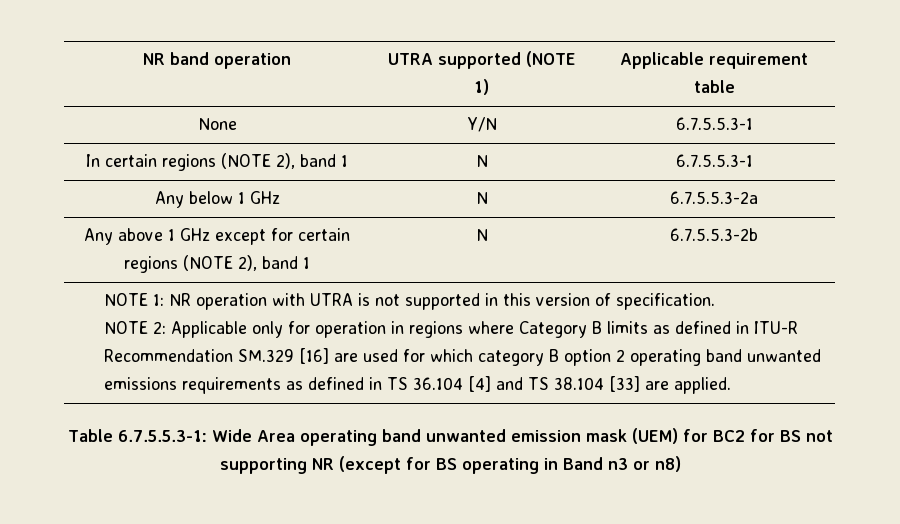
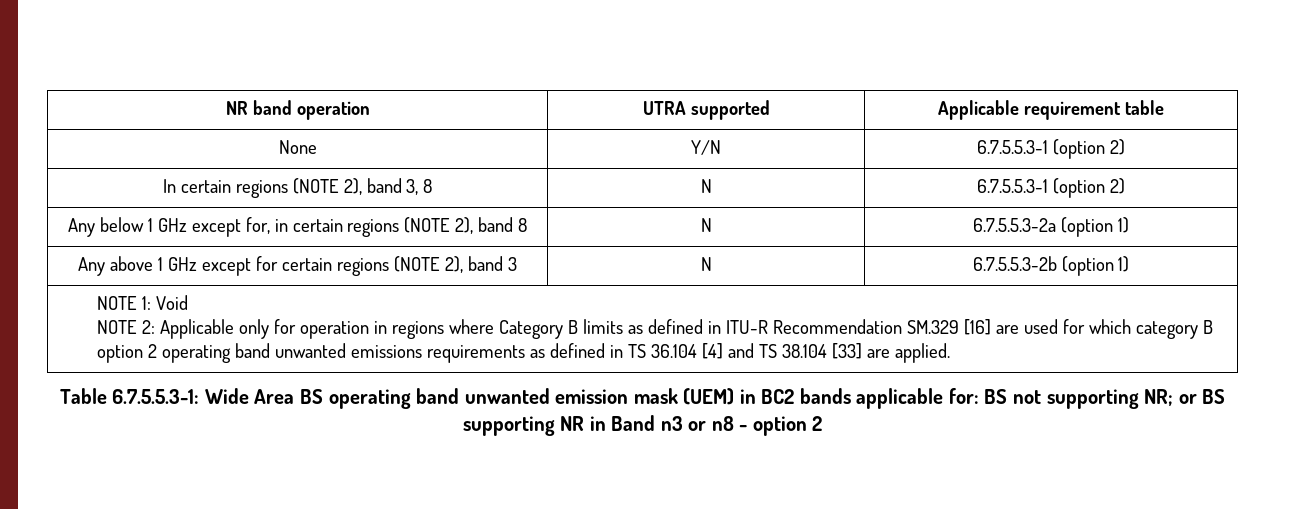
- NR band operation | UTRA supported (NOTE 1) | Applicable requirement table
+ NR band operation | UTRA supported | Applicable requirement table
- None | Y/N | 6.7.5.5.3-1
+ None | Y/N | 6.7.5.5.3-1 (option 2)
- In certain regions (NOTE 2), band 1 | N | 6.7.5.5.3-1
+ In certain regions (NOTE 2), band 3, 8 | N | 6.7.5.5.3-1 (option 2)
- Any below 1 GHz | N | 6.7.5.5.3-2a
+ Any below 1 GHz except for, in certain regions (NOTE 2), band 8 | N | 6.7.5.5.3-2a (option 1)
- Any above 1 GHz except for certain regions (NOTE 2), band 1 | N | 6.7.5.5.3-2b
+ Any above 1 GHz except for certain regions (NOTE 2), band 3 | N | 6.7.5.5.3-2b (option 1)
- NOTE 1: NR operation with UTRA is not supported in this version of specification.
+ NOTE 1: Void
- Table 6.7.5.5.3-1: Wide Area operating band unwanted emission mask (UEM) for BC2 for BS not supporting NR (except for BS operating in Band n3 or n8)
+ Table 6.7.5.5.3-1: Wide Area BS operating band unwanted emission mask (UEM) in BC2 bands applicable for: BS not supporting NR; or BS supporting NR in Band n3 or n8 - option 2

